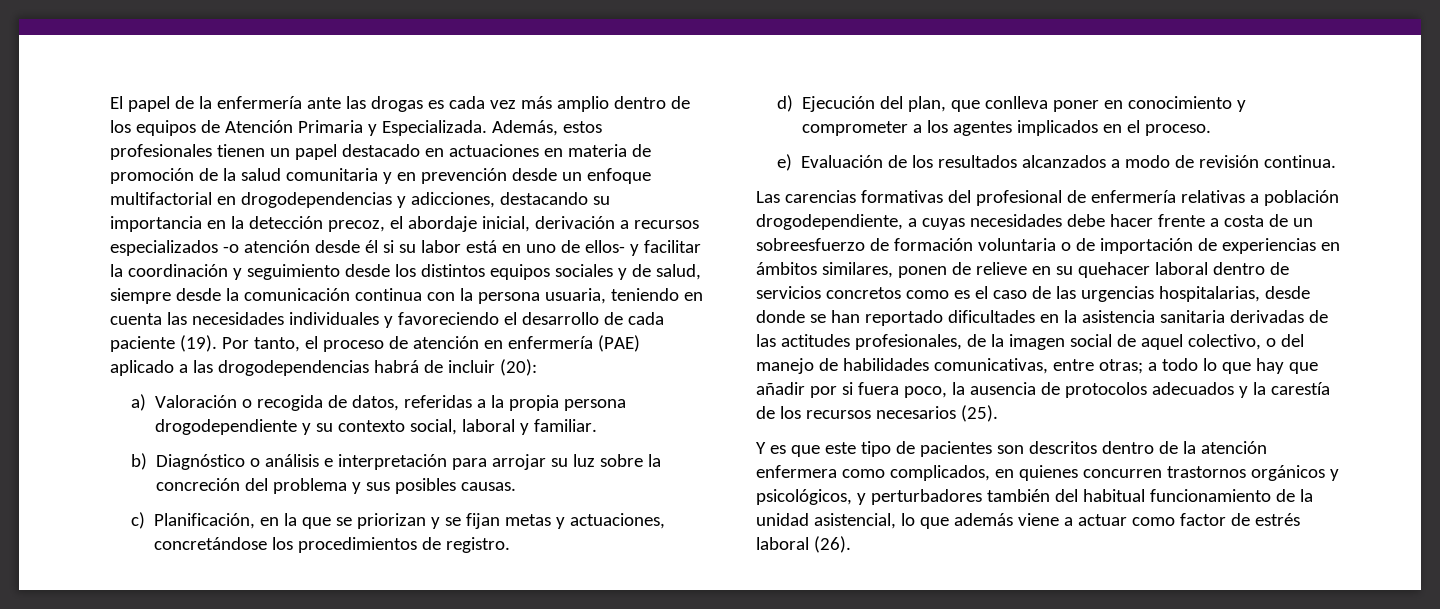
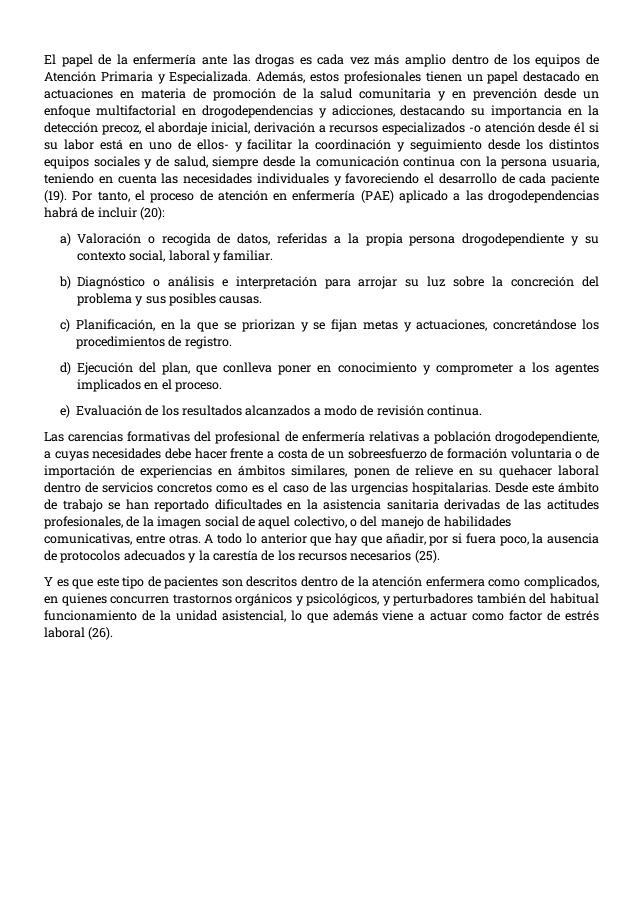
- Las carencias formativas del profesional de enfermería relativas a población drogodependiente, a cuyas necesidades debe hacer frente a costa de un sobreesfuerzo de formación voluntaria o de importación de experiencias en ámbitos similares, ponen de relieve en su quehacer laboral dentro de servicios concretos como es el caso de las urgencias hospitalarias, desde donde se han reportado dificultades en la asistencia sanitaria derivadas de las actitudes profesionales, de la imagen social de aquel colectivo, o del manejo de habilidades comunicativas, entre otras; a todo lo que hay que añadir por si fuera poco, la ausencia de protocolos adecuados y la carestía de los recursos necesarios (25).
+ Las carencias formativas del profesional de enfermería relativas a población drogodependiente, a cuyas necesidades debe hacer frente a costa de un sobreesfuerzo de formación voluntaria o de importación de experiencias en ámbitos similares, ponen de relieve en su quehacer laboral dentro de servicios concretos como es el caso de las urgencias hospitalarias. Desde este ámbito de trabajo se han reportado dificultades en la asistencia sanitaria derivadas de las actitudes profesionales, de la imagen social de aquel colectivo, o del manejo de habilidades comunicativas, entre otras. A todo lo anterior que hay que añadir, por si fuera poco, la ausencia de protocolos adecuados y la carestía de los recursos necesarios (25).

